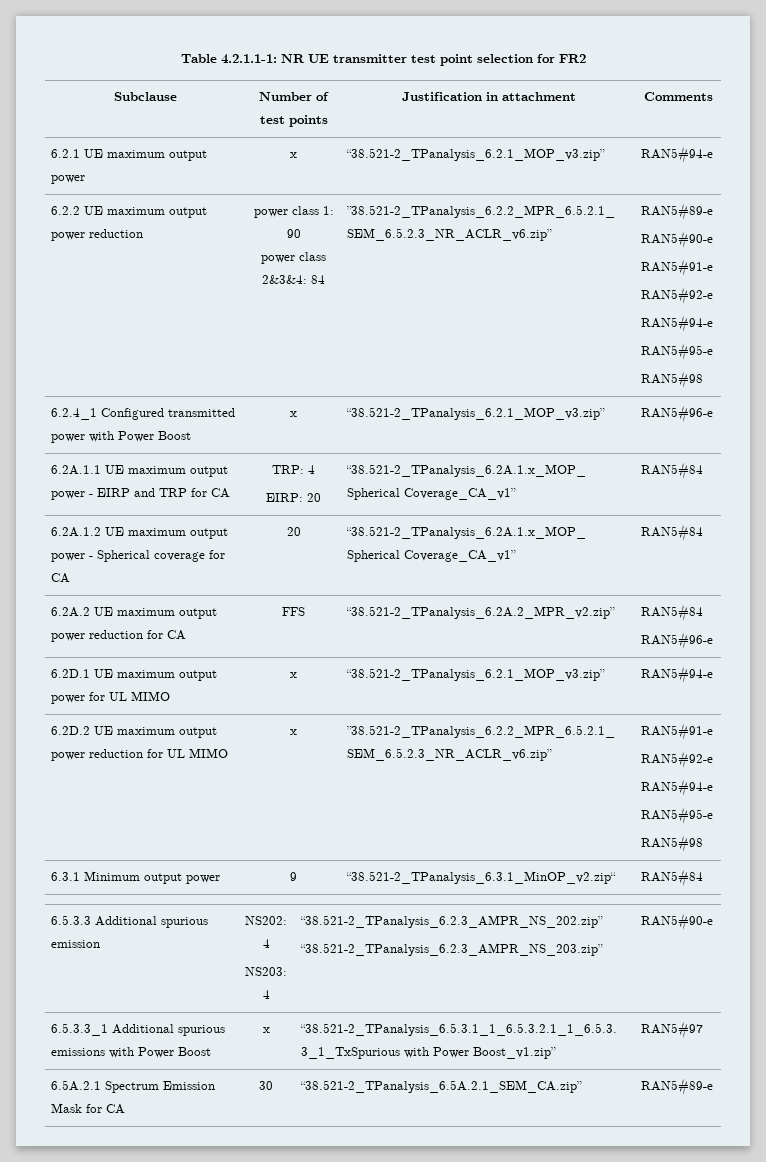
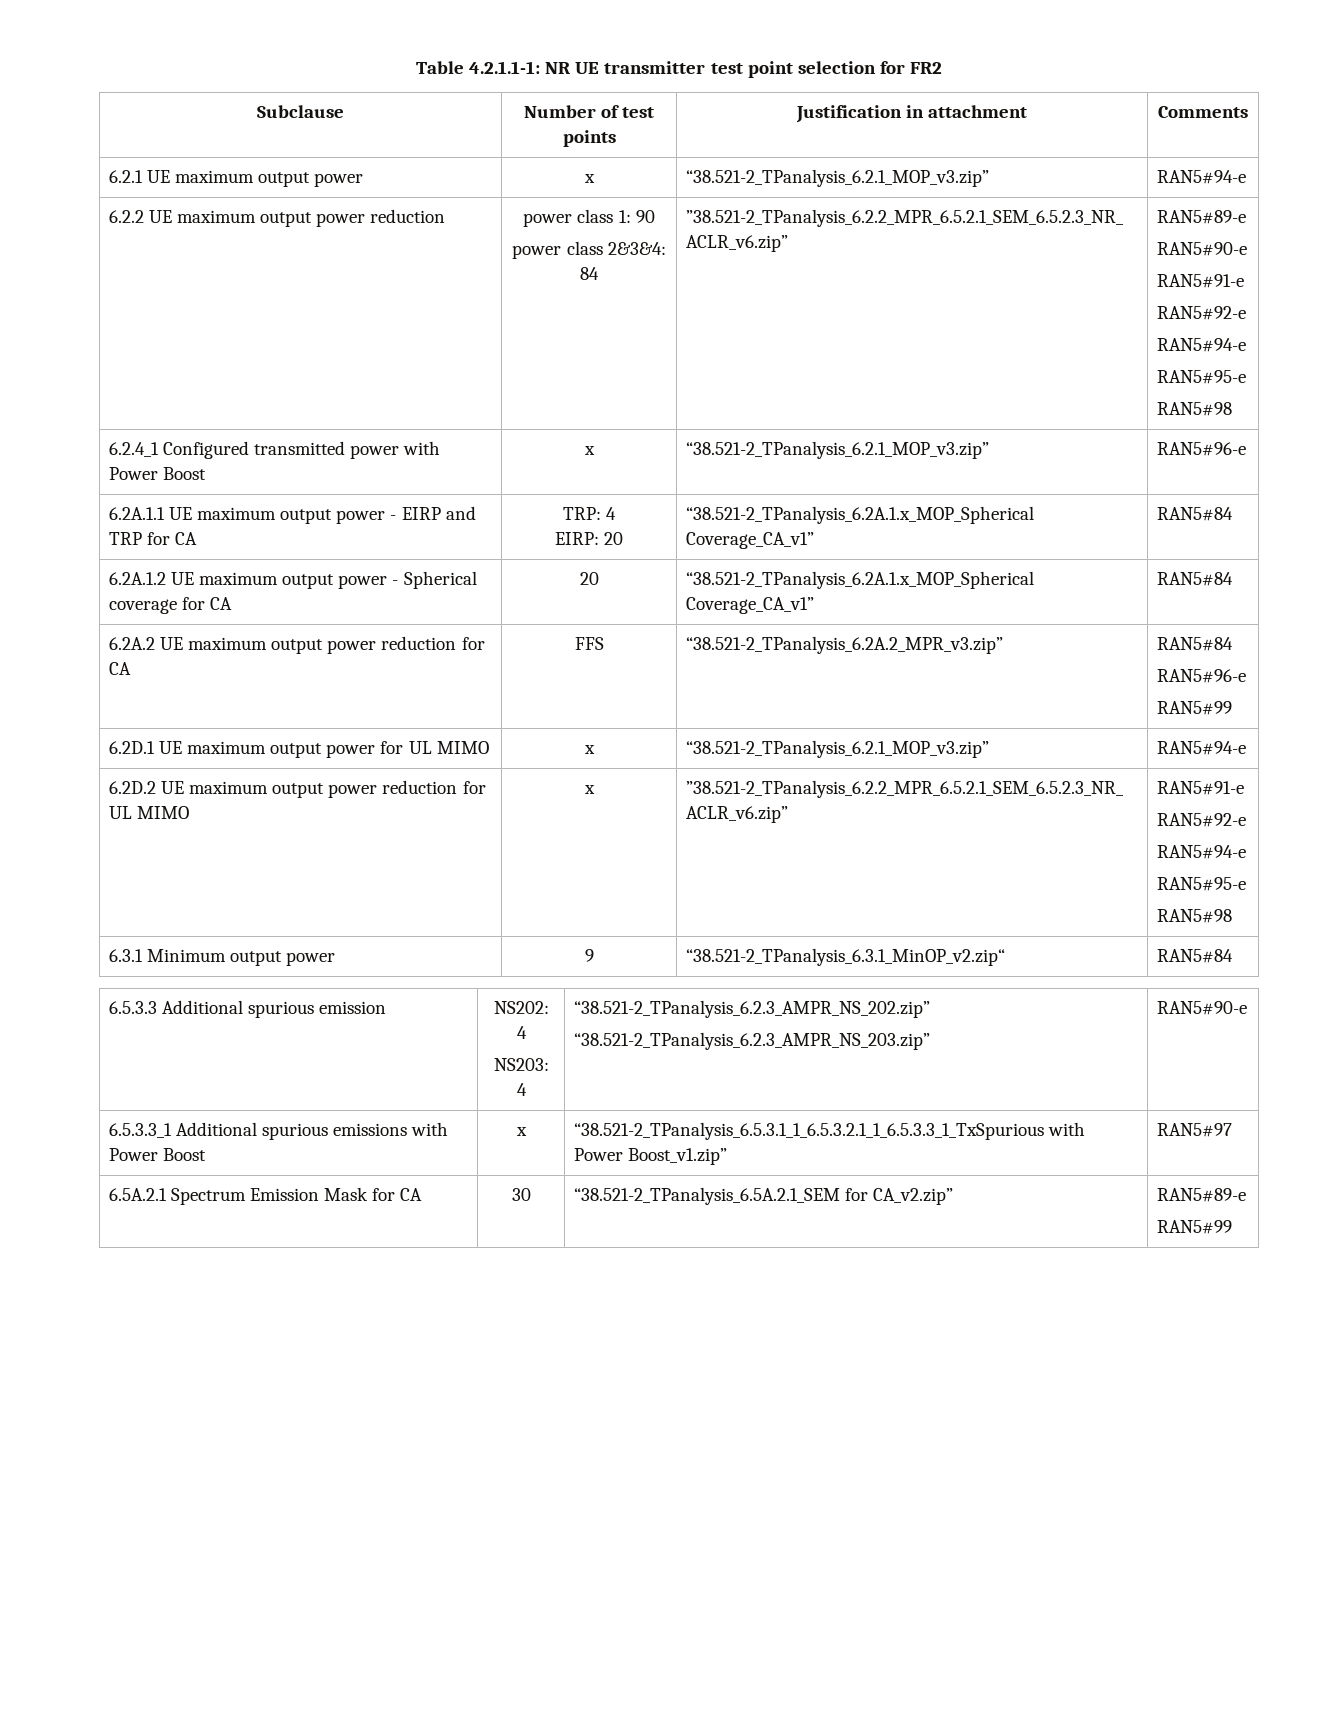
- 6.2A.2 UE maximum output power reduction for CA | FFS | “38.521-2_TPanalysis_6.2A.2_MPR_v2.zip” | RAN5#84
+ 6.2A.2 UE maximum output power reduction for CA | FFS | “38.521-2_TPanalysis_6.2A.2_MPR_v3.zip” | RAN5#84
  RAN5#96-e
+ RAN5#99
- 6.5A.2.1 Spectrum Emission Mask for CA | 30 | “38.521-2_TPanalysis_6.5A.2.1_SEM_CA.zip” | RAN5#89-e
+ 6.5A.2.1 Spectrum Emission Mask for CA | 30 | “38.521-2_TPanalysis_6.5A.2.1_SEM for CA_v2.zip” | RAN5#89-e
+ RAN5#99

